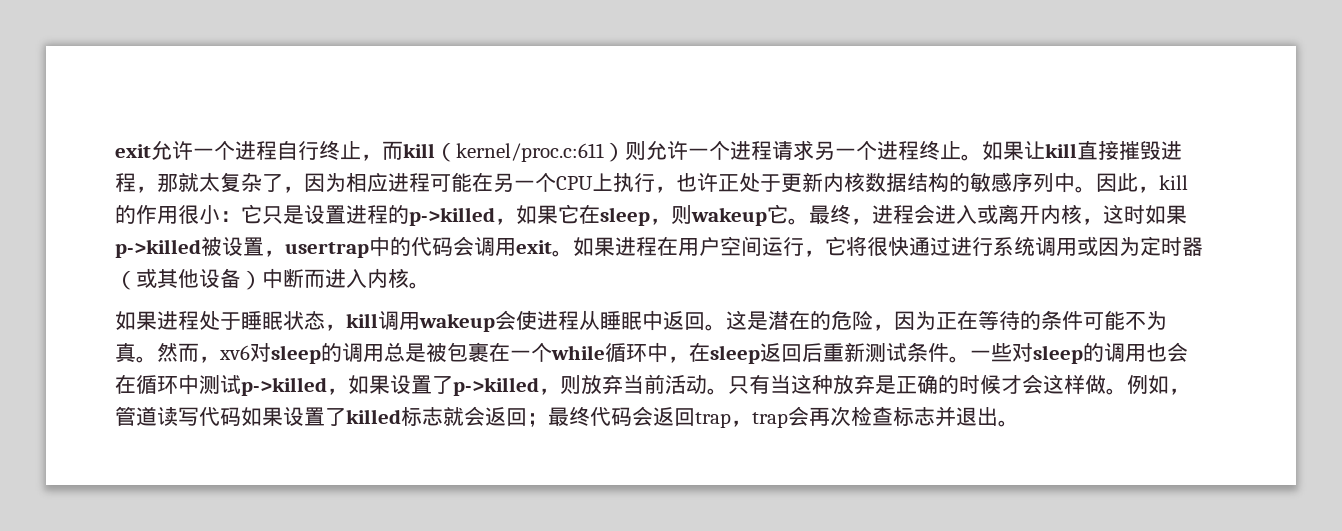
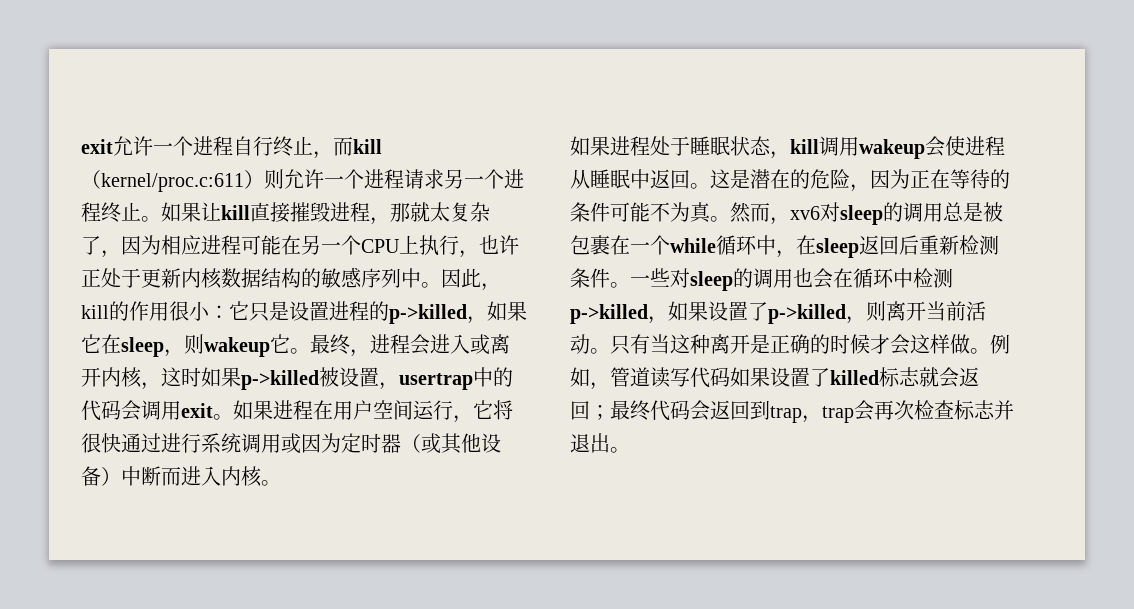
- 然而，xv6对sleep的调用总是被包裹在一个while循环中，在sleep返回后重新测试条件。
+ 然而，xv6对sleep的调用总是被包裹在一个while循环中，在sleep返回后重新检测条件。
- 一些对sleep的调用也会在循环中测试p->killed，如果设置了p->killed，则放弃当前活动。
+ 一些对sleep的调用也会在循环中检测p->killed，如果设置了p->killed，则离开当前活动。
- 只有当这种放弃是正确的时候才会这样做。
+ 只有当这种离开是正确的时候才会这样做。
- 例如，管道读写代码如果设置了killed标志就会返回；最终代码会返回trap，trap会再次检查标志并退出。
+ 例如，管道读写代码如果设置了killed标志就会返回；最终代码会返回到trap，trap会再次检查标志并退出。

